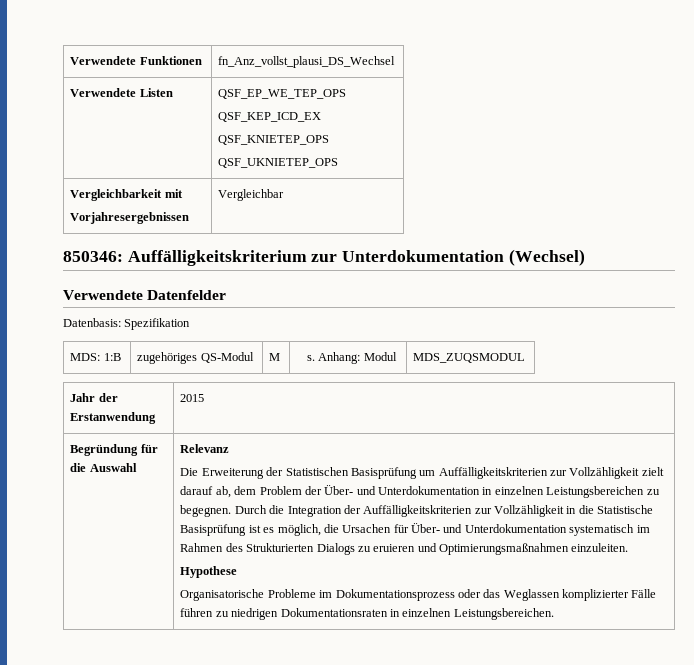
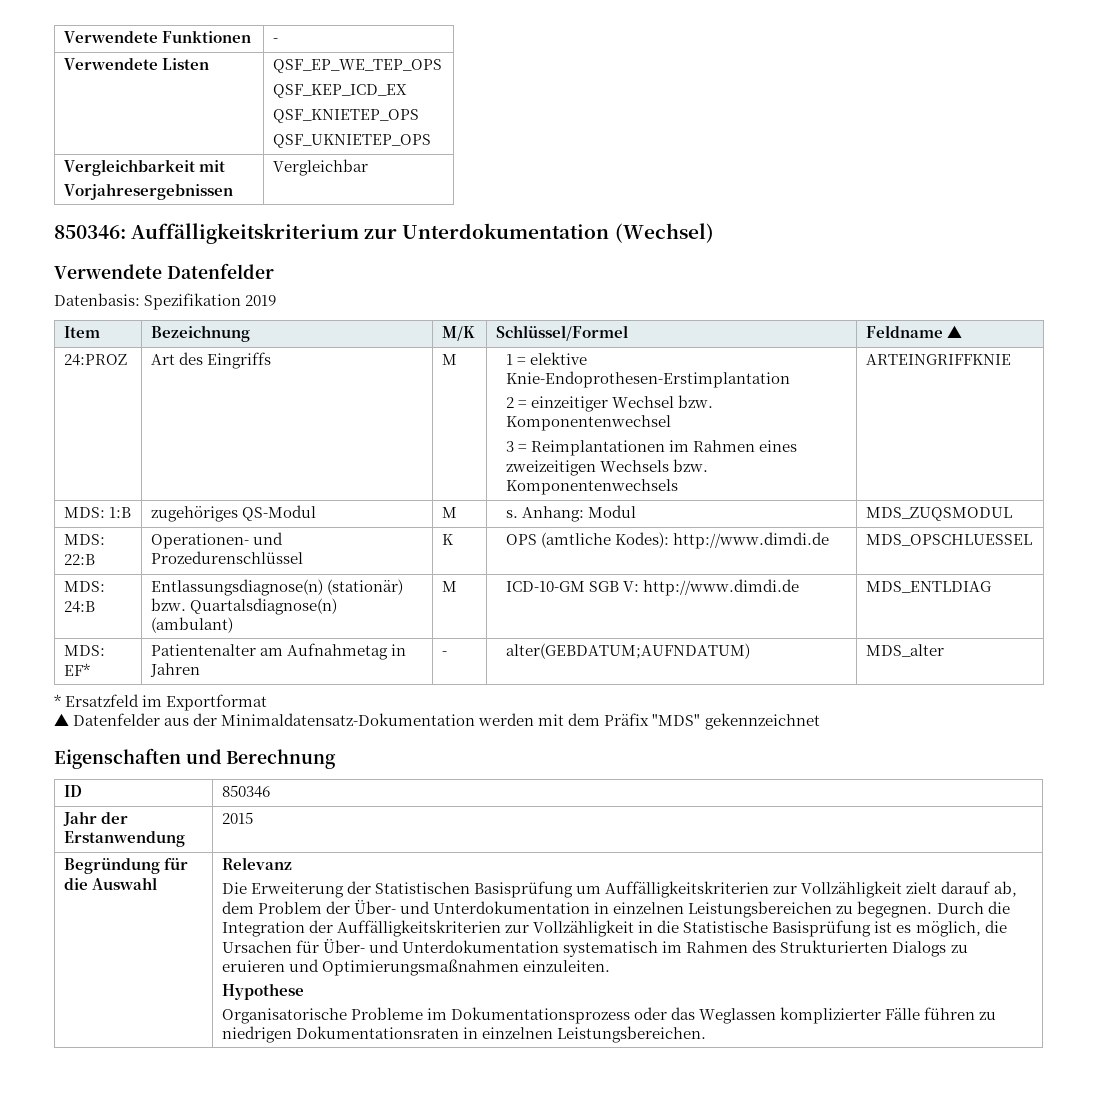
- Verwendete Funktionen | fn_Anz_vollst_plausi_DS_Wechsel
+ Verwendete Funktionen | -
- Datenbasis: Spezifikation
+ Datenbasis: Spezifikation 2019
+ Item | Bezeichnung | M/K | Schlüssel/Formel | Feldname ▲
+ 24:PROZ | Art des Eingriffs | M | 1 = elektive Knie-Endoprothesen-Erstimplantation
+ 2 = einzeitiger Wechsel bzw. Komponentenwechsel
+ 3 = Reimplantationen im Rahmen eines zweizeitigen Wechsels bzw. Komponentenwechsels | ARTEINGRIFFKNIE
+ MDS: 22:B | Operationen- und Prozedurenschlüssel | K | OPS (amtliche Kodes): http://www.dimdi.de | MDS_OPSCHLUESSEL
+ MDS: 24:B | Entlassungsdiagnose(n) (stationär) bzw. Quartalsdiagnose(n) (ambulant) | M | ICD-10-GM SGB V: http://www.dimdi.de | MDS_ENTLDIAG
+ MDS: EF* | Patientenalter am Aufnahmetag in Jahren | - | alter(GEBDATUM;AUFNDATUM) | MDS_alter
+ * Ersatzfeld im Exportformat
+ ▲ Datenfelder aus der Minimaldatensatz-Dokumentation werden mit dem Präfix "MDS" gekennzeichnet
+ Eigenschaften und Berechnung
+ ID | 850346

